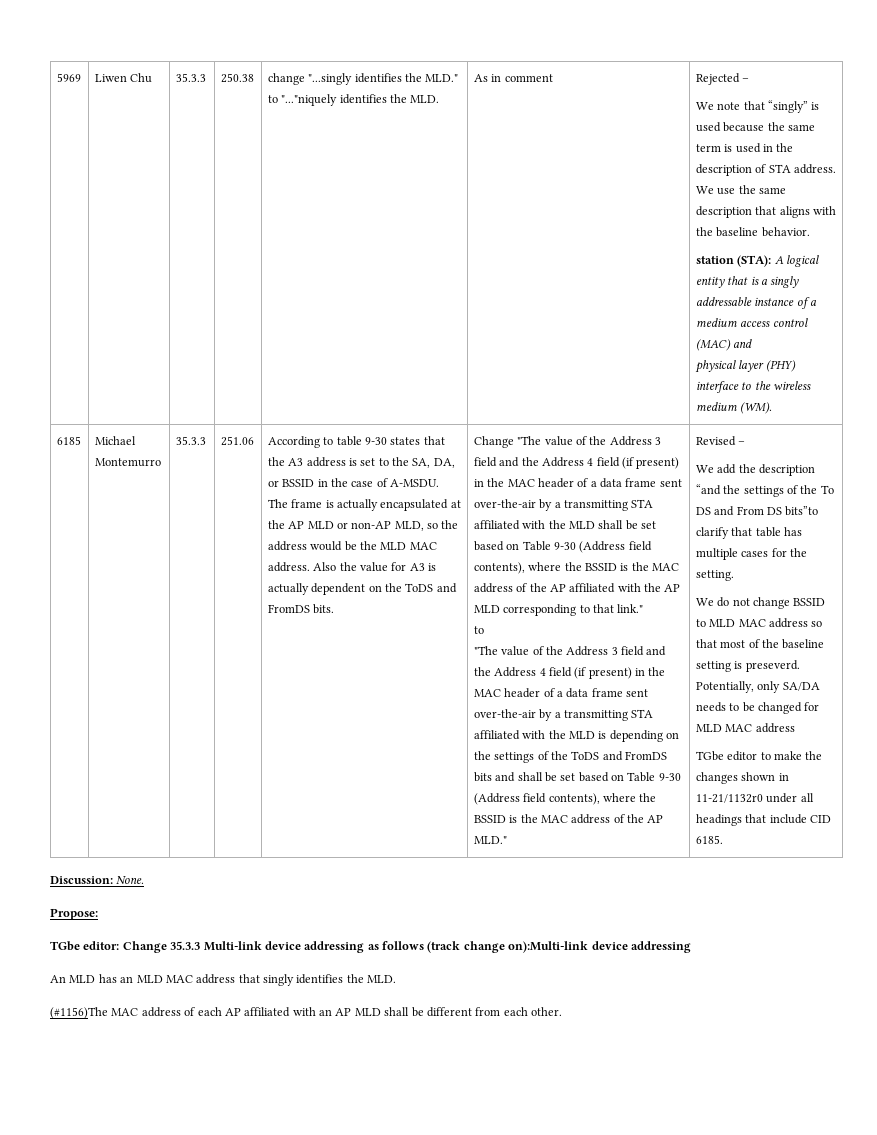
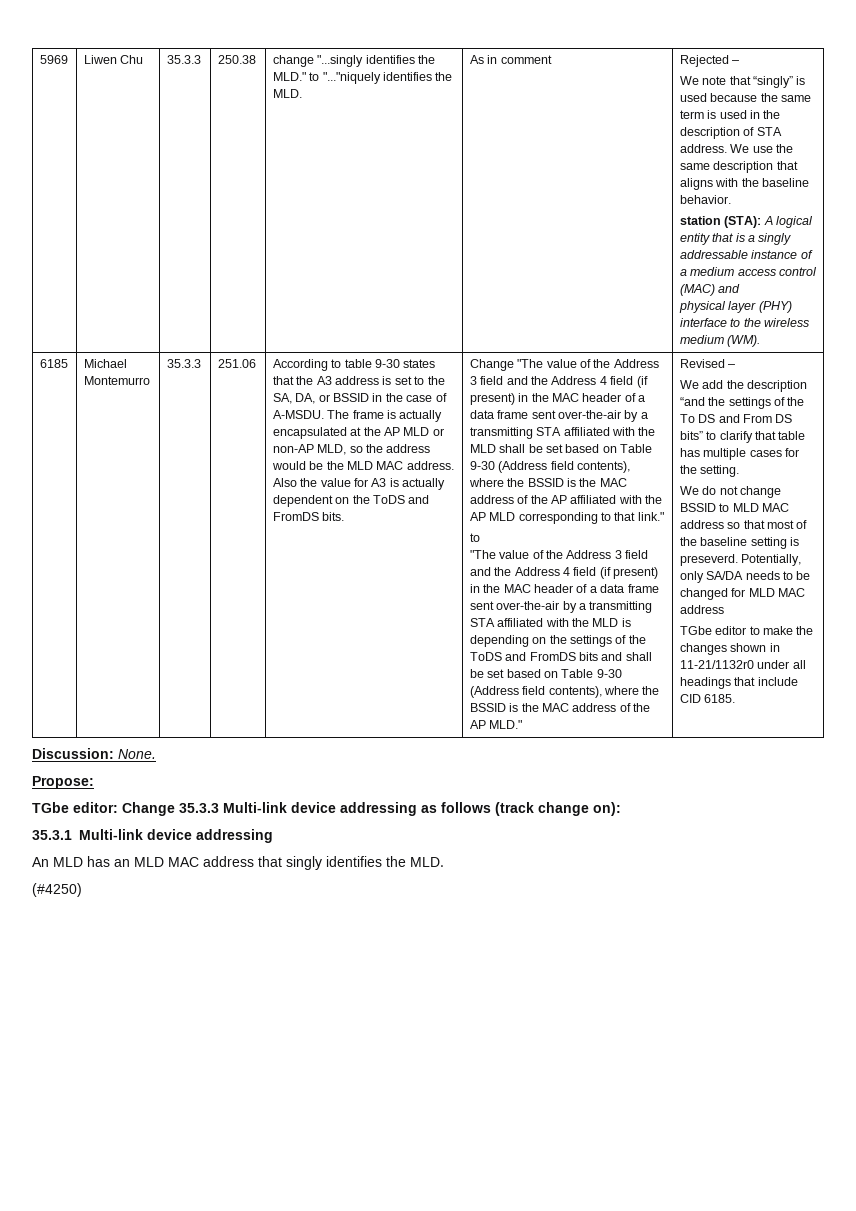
- We add the description “and the settings of the To DS and From DS bits”to clarify that table has multiple cases for the setting.
+ We add the description “and the settings of the To DS and From DS bits” to clarify that table has multiple cases for the setting.
- TGbe editor: Change 35.3.3 Multi-link device addressing as follows (track change on):Multi-link device addressing
+ TGbe editor: Change 35.3.3 Multi-link device addressing as follows (track change on):
+ 35.3.1 Multi-link device addressing
- (#1156)The MAC address of each AP affiliated with an AP MLD shall be different from each other.
+ (#4250)

